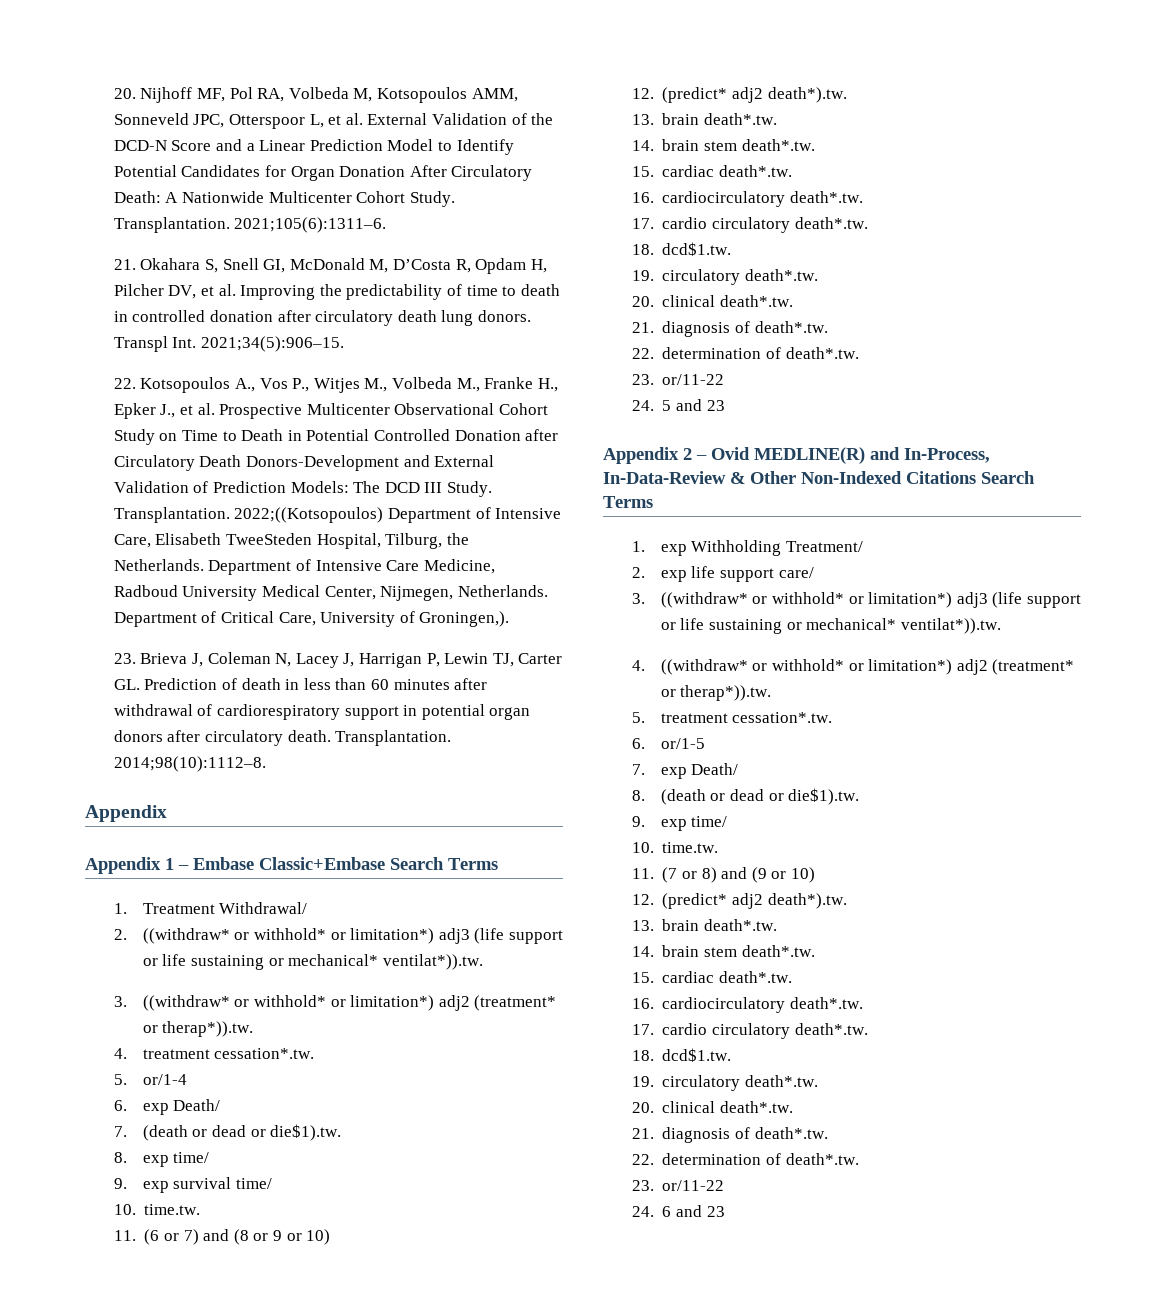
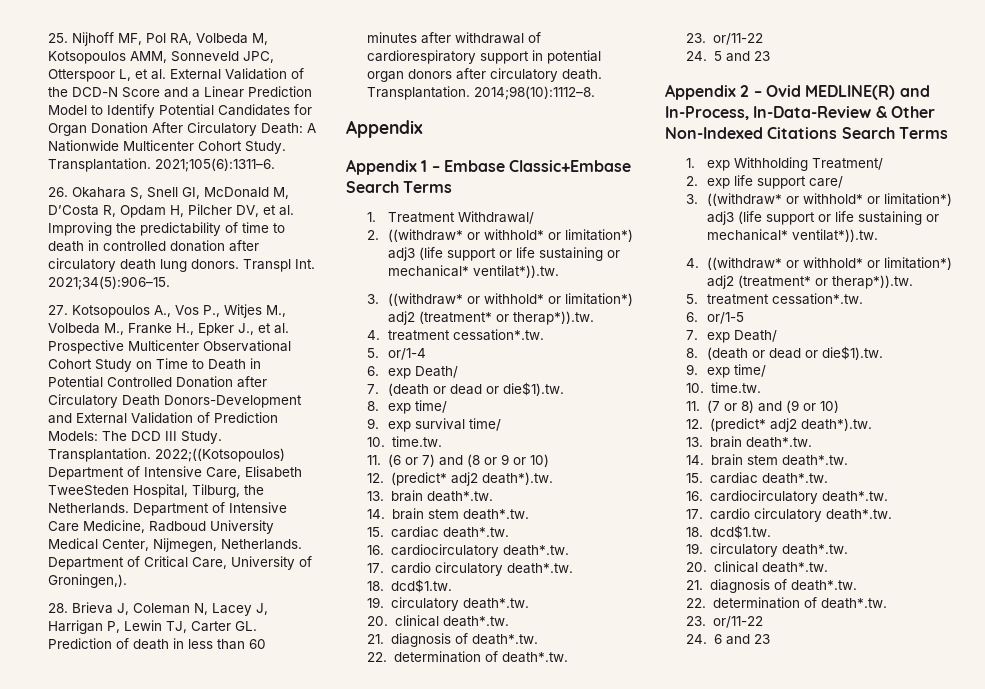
- 20. Nijhoff MF, Pol RA, Volbeda M, Kotsopoulos AMM, Sonneveld JPC, Otterspoor L, et al. External Validation of the DCD-N Score and a Linear Prediction Model to Identify Potential Candidates for Organ Donation After Circulatory Death: A Nationwide Multicenter Cohort Study.
+ 25. Nijhoff MF, Pol RA, Volbeda M, Kotsopoulos AMM, Sonneveld JPC, Otterspoor L, et al. External Validation of the DCD-N Score and a Linear Prediction Model to Identify Potential Candidates for Organ Donation After Circulatory Death: A Nationwide Multicenter Cohort Study.
- 21. Okahara S, Snell GI, McDonald M, D’Costa R, Opdam H, Pilcher DV, et al. Improving the predictability of time to death in controlled donation after circulatory death lung donors.
+ 26. Okahara S, Snell GI, McDonald M, D’Costa R, Opdam H, Pilcher DV, et al. Improving the predictability of time to death in controlled donation after circulatory death lung donors.
- 22. Kotsopoulos A., Vos P., Witjes M., Volbeda M., Franke H., Epker J., et al. Prospective Multicenter Observational Cohort Study on Time to Death in Potential Controlled Donation after Circulatory Death Donors-Development and External Validation of Prediction Models: The DCD III Study.
+ 27. Kotsopoulos A., Vos P., Witjes M., Volbeda M., Franke H., Epker J., et al. Prospective Multicenter Observational Cohort Study on Time to Death in Potential Controlled Donation after Circulatory Death Donors-Development and External Validation of Prediction Models: The DCD III Study.
- 23. Brieva J, Coleman N, Lacey J, Harrigan P, Lewin TJ, Carter GL. Prediction of death in less than 60 minutes after withdrawal of cardiorespiratory support in potential organ donors after circulatory death.
+ 28. Brieva J, Coleman N, Lacey J, Harrigan P, Lewin TJ, Carter GL. Prediction of death in less than 60 minutes after withdrawal of cardiorespiratory support in potential organ donors after circulatory death.

